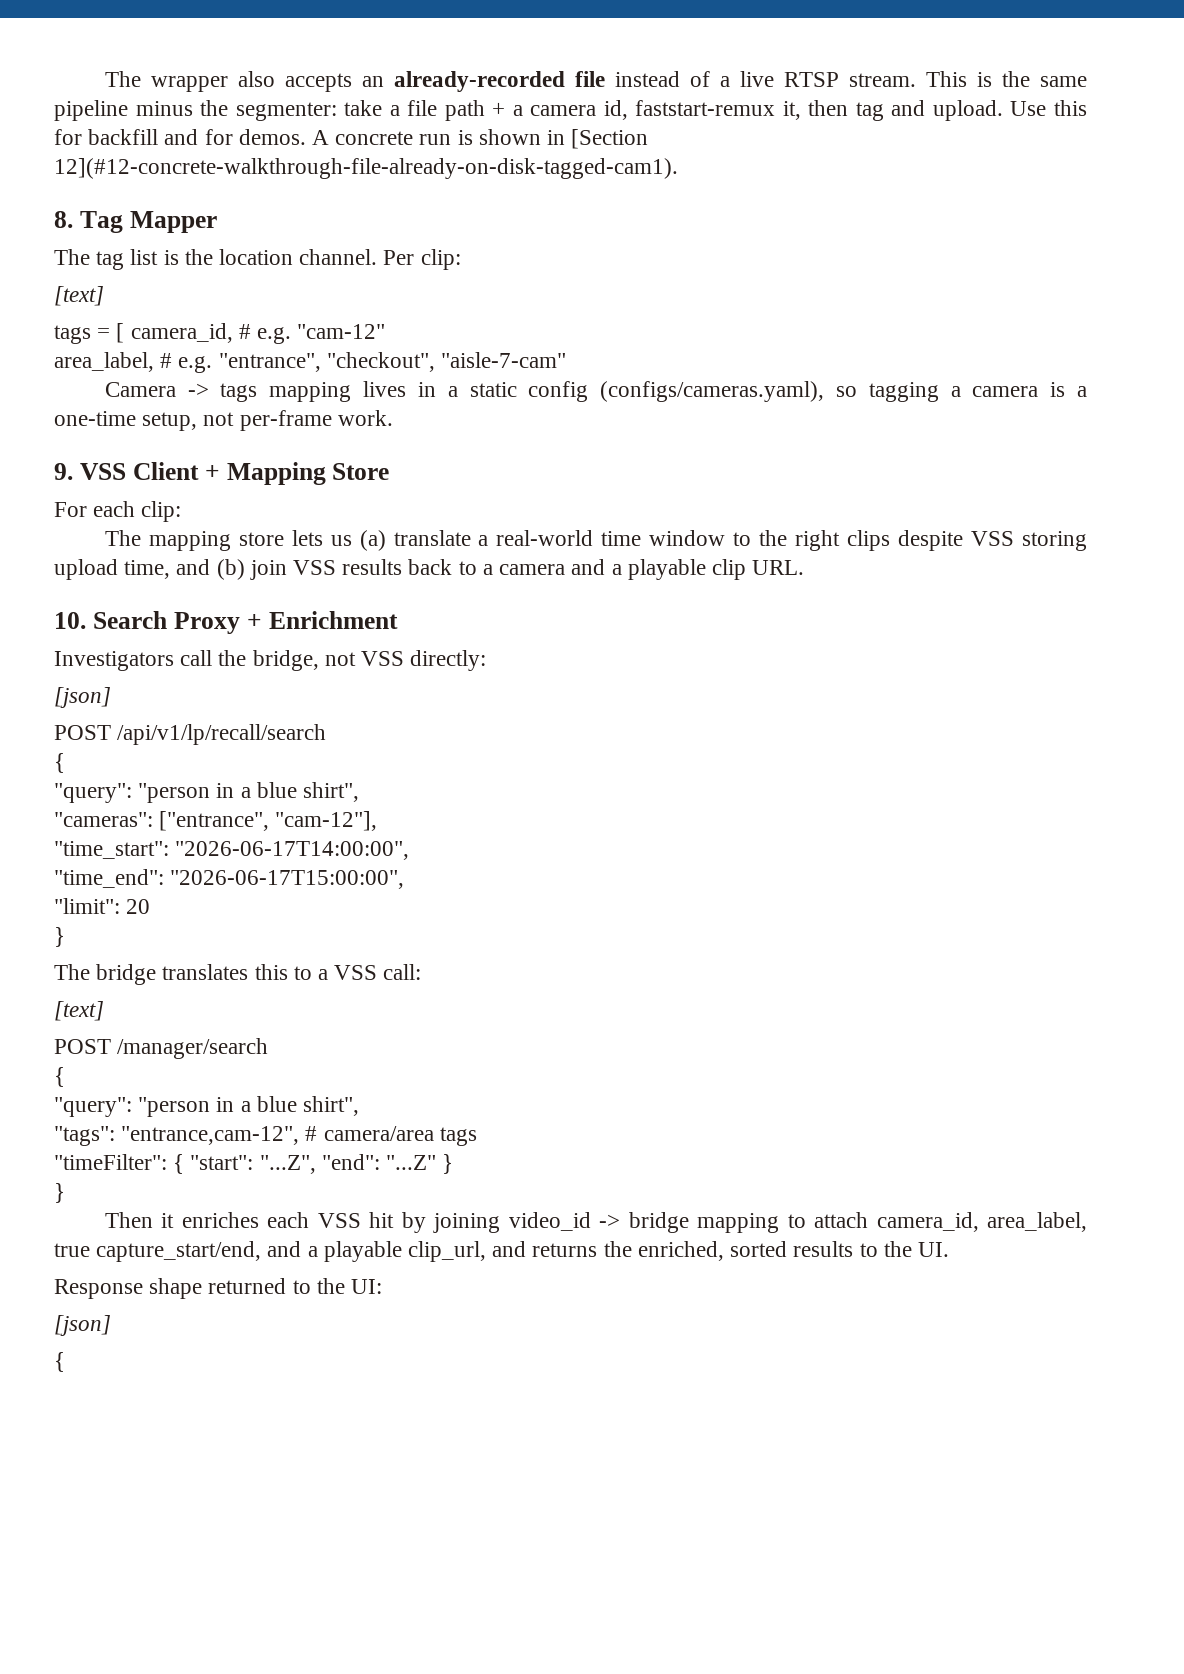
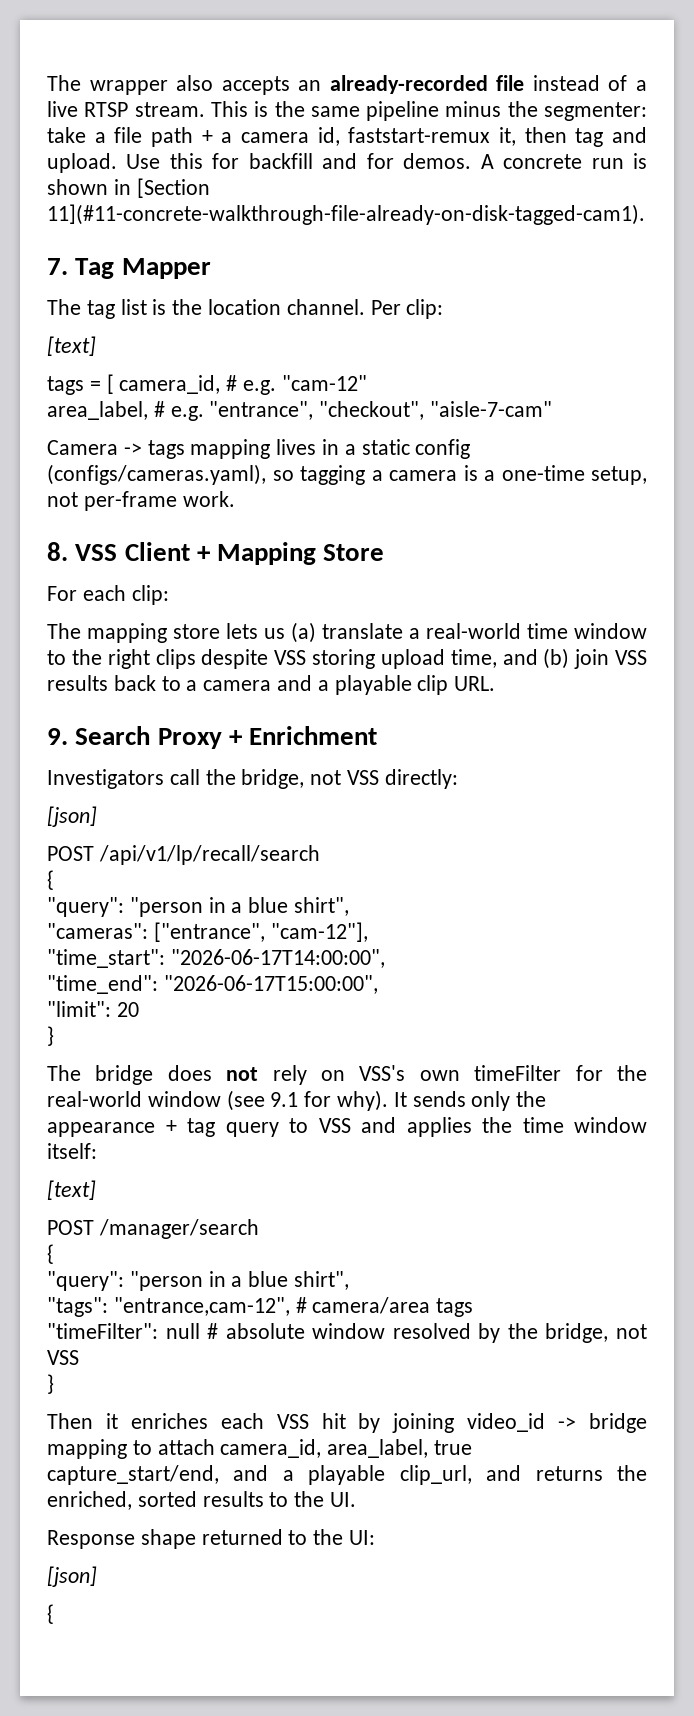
- A concrete run is shown in [Section 12](#12-concrete-walkthrough-file-already-on-disk-tagged-cam1).
- 8. Tag Mapper
+ A concrete run is shown in [Section 11](#11-concrete-walkthrough-file-already-on-disk-tagged-cam1).
+ 7. Tag Mapper
- 9. VSS Client + Mapping Store
+ 8. VSS Client + Mapping Store
- 10. Search Proxy + Enrichment
+ 9. Search Proxy + Enrichment
- The bridge translates this to a VSS call:
+ The bridge does not rely on VSS's own timeFilter for the real-world window (see 9.1 for why). It sends only the appearance + tag query to VSS and applies the time window itself:
- "timeFilter": { "start": "...Z", "end": "...Z" }
+ "timeFilter": null # absolute window resolved by the bridge, not VSS

